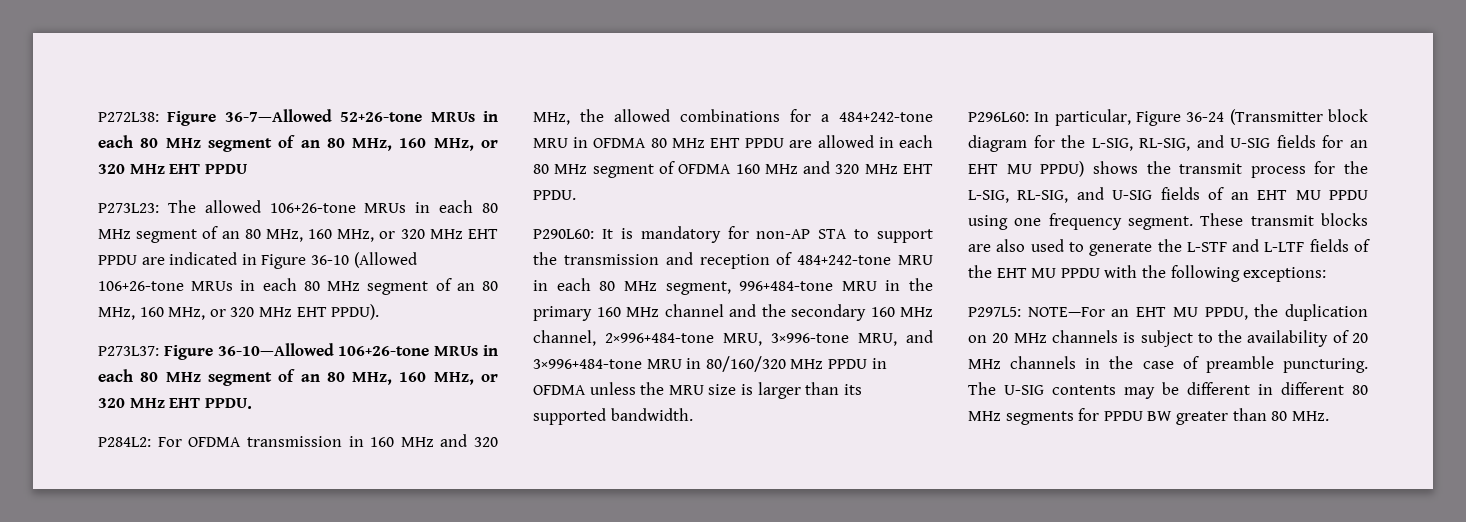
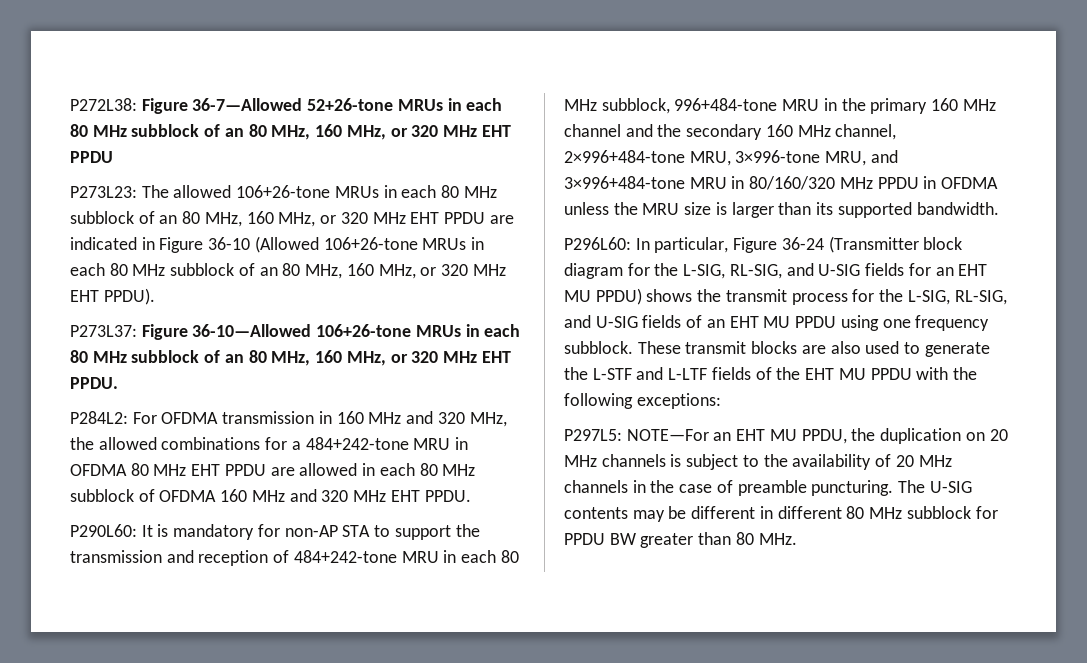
- P272L38: Figure 36-7—Allowed 52+26-tone MRUs in each 80 MHz segment of an 80 MHz, 160 MHz, or 320 MHz EHT PPDU
+ P272L38: Figure 36-7—Allowed 52+26-tone MRUs in each 80 MHz subblock of an 80 MHz, 160 MHz, or 320 MHz EHT PPDU
- P273L23: The allowed 106+26-tone MRUs in each 80 MHz segment of an 80 MHz, 160 MHz, or 320 MHz EHT PPDU are indicated in Figure 36-10 (Allowed 106+26-tone MRUs in each 80 MHz segment of an 80 MHz, 160 MHz, or 320 MHz EHT PPDU).
+ P273L23: The allowed 106+26-tone MRUs in each 80 MHz subblock of an 80 MHz, 160 MHz, or 320 MHz EHT PPDU are indicated in Figure 36-10 (Allowed 106+26-tone MRUs in each 80 MHz subblock of an 80 MHz, 160 MHz, or 320 MHz EHT PPDU).
- P273L37: Figure 36-10—Allowed 106+26-tone MRUs in each 80 MHz segment of an 80 MHz, 160 MHz, or 320 MHz EHT PPDU.
+ P273L37: Figure 36-10—Allowed 106+26-tone MRUs in each 80 MHz subblock of an 80 MHz, 160 MHz, or 320 MHz EHT PPDU.
- P284L2: For OFDMA transmission in 160 MHz and 320 MHz, the allowed combinations for a 484+242-tone MRU in OFDMA 80 MHz EHT PPDU are allowed in each 80 MHz segment of OFDMA 160 MHz and 320 MHz EHT PPDU.
+ P284L2: For OFDMA transmission in 160 MHz and 320 MHz, the allowed combinations for a 484+242-tone MRU in OFDMA 80 MHz EHT PPDU are allowed in each 80 MHz subblock of OFDMA 160 MHz and 320 MHz EHT PPDU.
- P290L60: It is mandatory for non-AP STA to support the transmission and reception of 484+242-tone MRU in each 80 MHz segment, 996+484-tone MRU in the primary 160 MHz channel and the secondary 160 MHz channel, 2×996+484-tone MRU, 3×996-tone MRU, and 3×996+484-tone MRU in 80/160/320 MHz PPDU in OFDMA unless the MRU size is larger than its supported bandwidth.
+ P290L60: It is mandatory for non-AP STA to support the transmission and reception of 484+242-tone MRU in each 80 MHz subblock, 996+484-tone MRU in the primary 160 MHz channel and the secondary 160 MHz channel, 2×996+484-tone MRU, 3×996-tone MRU, and 3×996+484-tone MRU in 80/160/320 MHz PPDU in OFDMA unless the MRU size is larger than its supported bandwidth.
- P296L60: In particular, Figure 36-24 (Transmitter block diagram for the L-SIG, RL-SIG, and U-SIG fields for an EHT MU PPDU) shows the transmit process for the L-SIG, RL-SIG, and U-SIG fields of an EHT MU PPDU using one frequency segment.
+ P296L60: In particular, Figure 36-24 (Transmitter block diagram for the L-SIG, RL-SIG, and U-SIG fields for an EHT MU PPDU) shows the transmit process for the L-SIG, RL-SIG, and U-SIG fields of an EHT MU PPDU using one frequency subblock.
- The U-SIG contents may be different in different 80 MHz segments for PPDU BW greater than 80 MHz.
+ The U-SIG contents may be different in different 80 MHz subblock for PPDU BW greater than 80 MHz.

